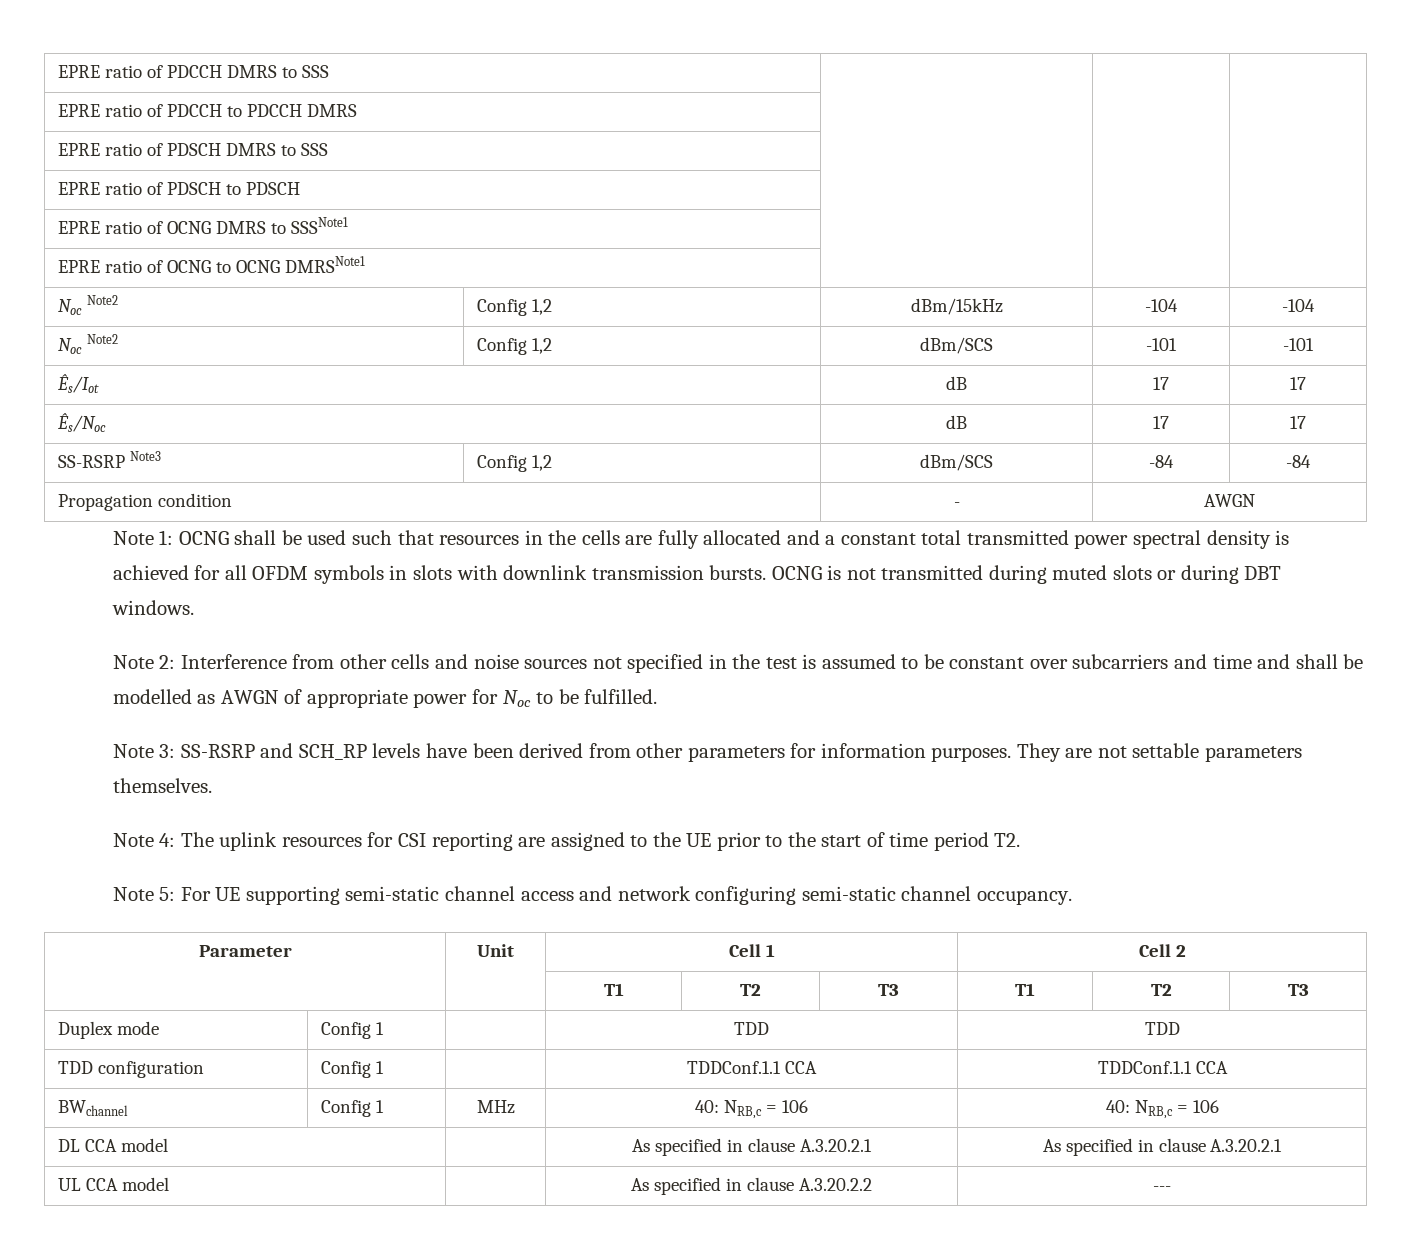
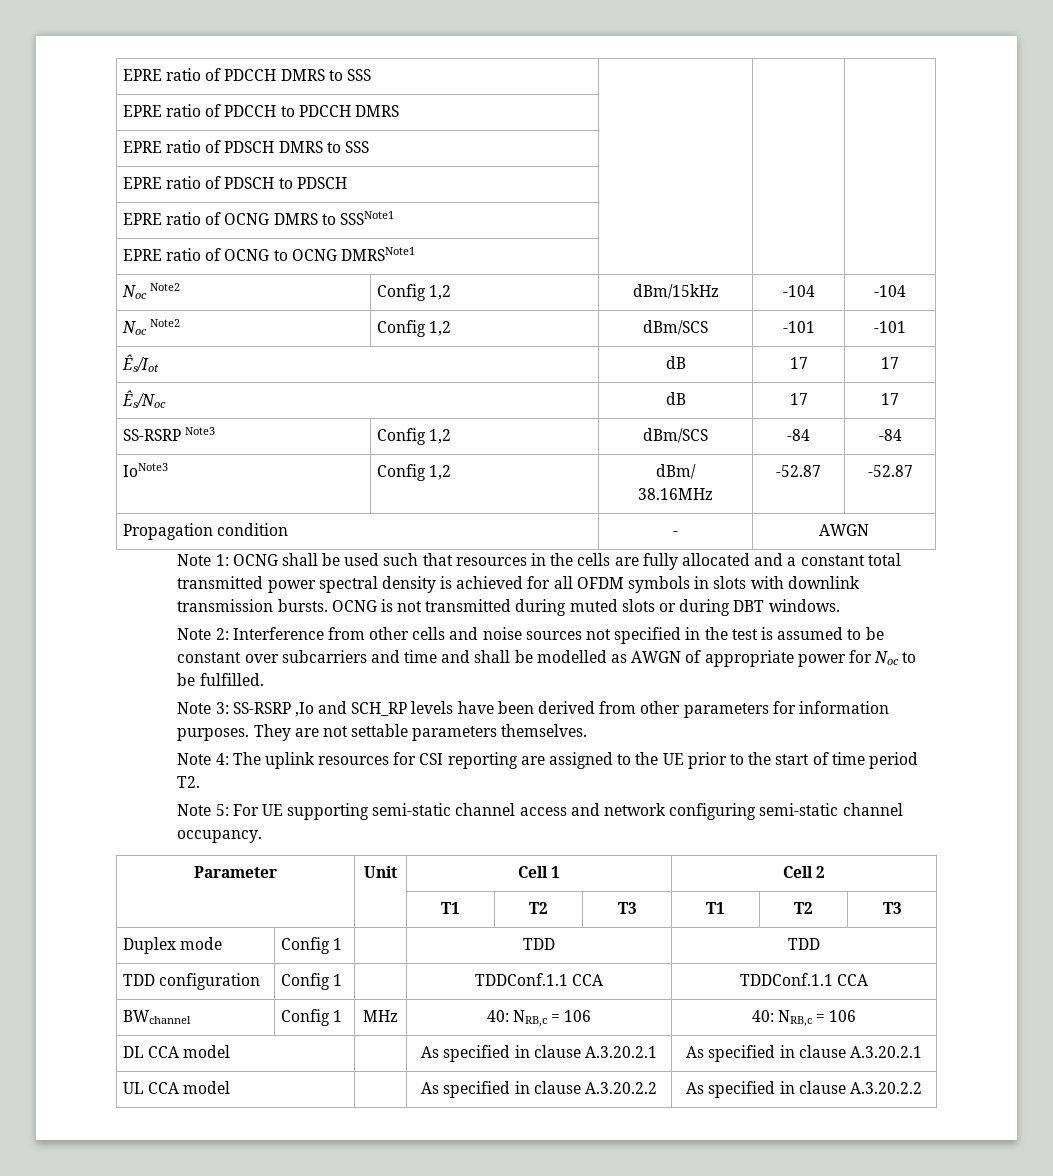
+ IoNote3 | Config 1,2 | dBm/
+ 38.16MHz | -52.87 | -52.87
- Note 3: SS-RSRP and SCH_RP levels have been derived from other parameters for information purposes.
+ Note 3: SS-RSRP ,Io and SCH_RP levels have been derived from other parameters for information purposes.
- UL CCA model | | As specified in clause A.3.20.2.2 | ---
+ UL CCA model | | As specified in clause A.3.20.2.2 | As specified in clause A.3.20.2.2

